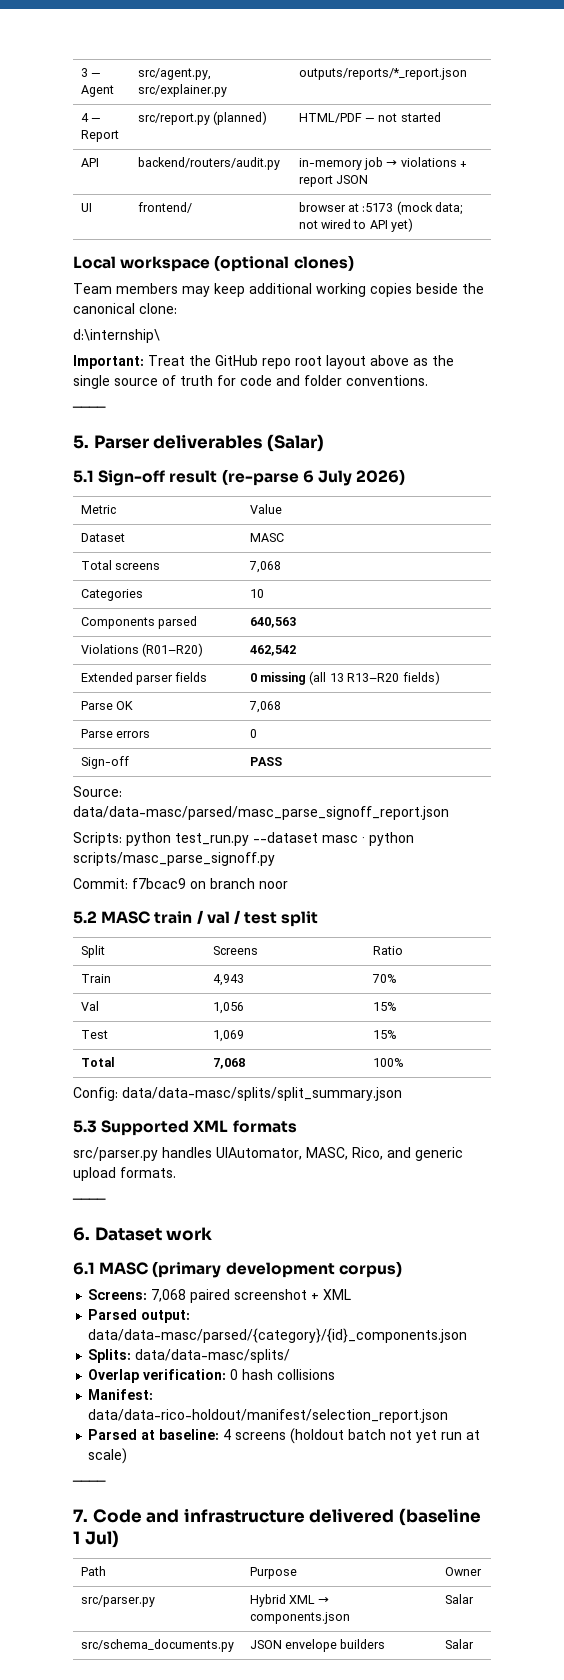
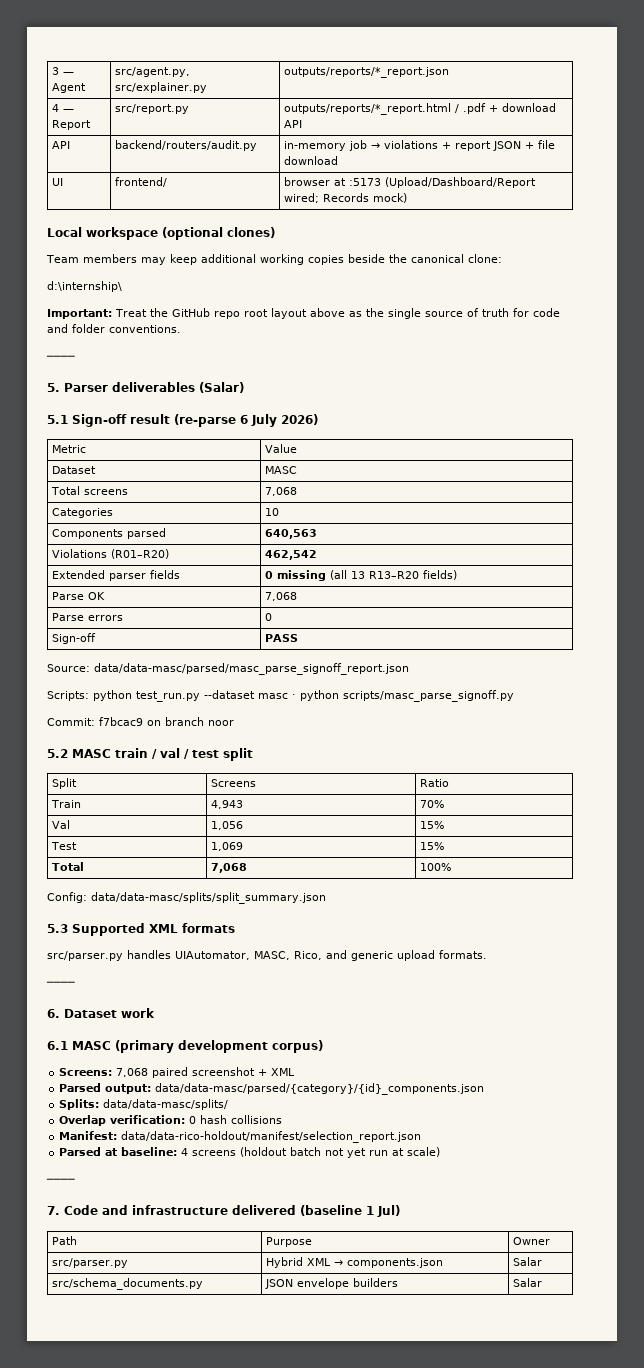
- 4 — Report | src/report.py (planned) | HTML/PDF — not started
+ 4 — Report | src/report.py | outputs/reports/*_report.html / .pdf + download API
- API | backend/routers/audit.py | in-memory job → violations + report JSON
+ API | backend/routers/audit.py | in-memory job → violations + report JSON + file download
- UI | frontend/ | browser at :5173 (mock data; not wired to API yet)
+ UI | frontend/ | browser at :5173 (Upload/Dashboard/Report wired; Records mock)

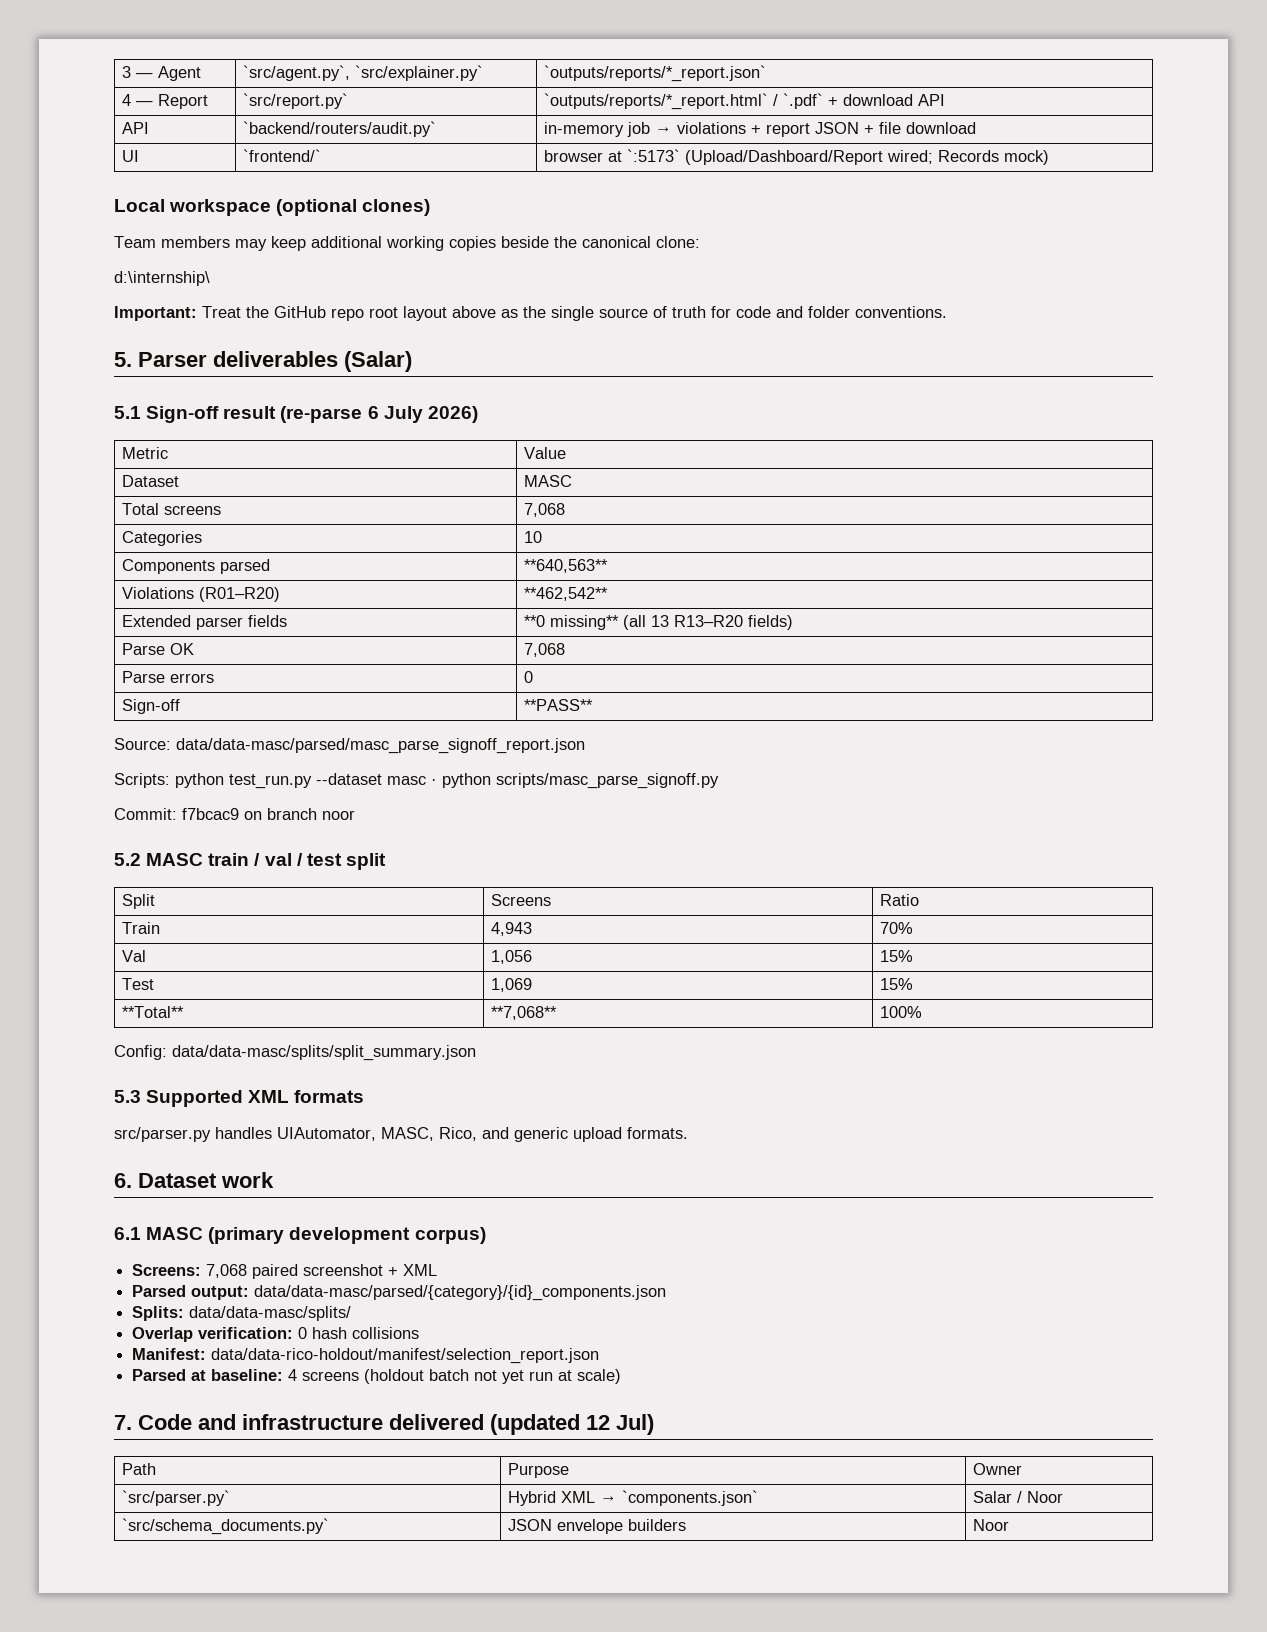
- 3 — Agent | src/agent.py, src/explainer.py | outputs/reports/*_report.json
+ 3 — Agent | `src/agent.py`, `src/explainer.py` | `outputs/reports/*_report.json`
- 4 — Report | src/report.py | outputs/reports/*_report.html / .pdf + download API
+ 4 — Report | `src/report.py` | `outputs/reports/*_report.html` / `.pdf` + download API
- API | backend/routers/audit.py | in-memory job → violations + report JSON + file download
+ API | `backend/routers/audit.py` | in-memory job → violations + report JSON + file download
- UI | frontend/ | browser at :5173 (Upload/Dashboard/Report wired; Records mock)
+ UI | `frontend/` | browser at `:5173` (Upload/Dashboard/Report wired; Records mock)
  Important: Treat the GitHub repo root layout above as the single source of truth for code and folder conventions.
- ────
- Components parsed | 640,563
+ Components parsed | **640,563**
- Violations (R01–R20) | 462,542
+ Violations (R01–R20) | **462,542**
- Extended parser fields | 0 missing (all 13 R13–R20 fields)
+ Extended parser fields | **0 missing** (all 13 R13–R20 fields)
- Sign-off | PASS
+ Sign-off | **PASS**
- Total | 7,068 | 100%
+ **Total** | **7,068** | 100%
  src/parser.py handles UIAutomator, MASC, Rico, and generic upload formats.
- ────
  Parsed at baseline: 4 screens (holdout batch not yet run at scale)
- ────
- 7. Code and infrastructure delivered (baseline 1 Jul)
+ 7. Code and infrastructure delivered (updated 12 Jul)
- src/parser.py | Hybrid XML → components.json | Salar
- src/schema_documents.py | JSON envelope builders | Salar
+ `src/parser.py` | Hybrid XML → `components.json` | Salar / Noor
+ `src/schema_documents.py` | JSON envelope builders | Noor

